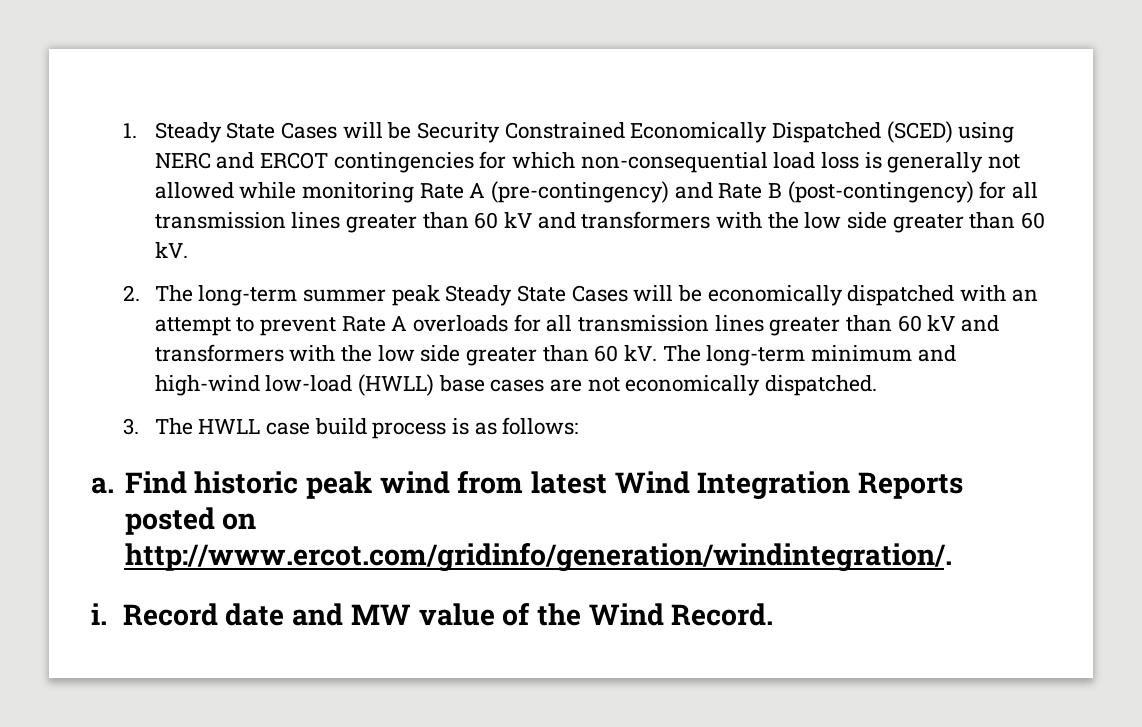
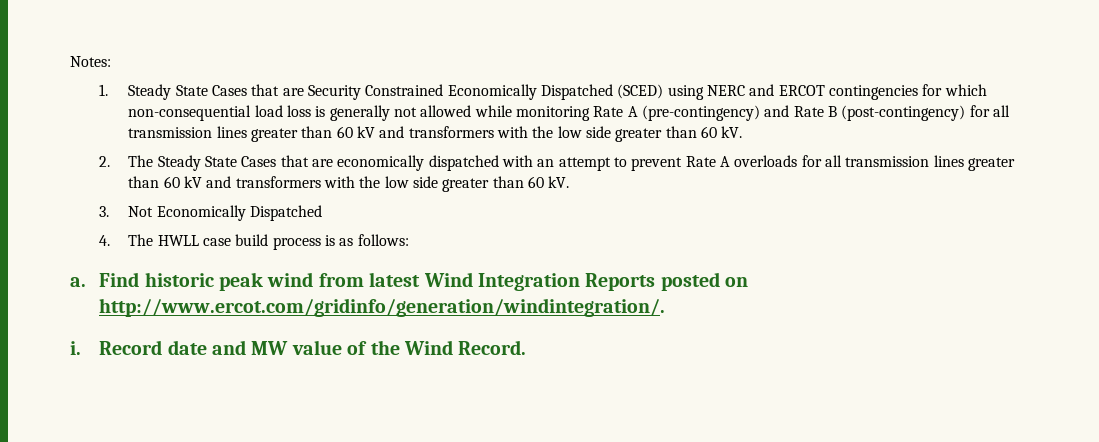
+ Notes:
- 1. Steady State Cases will be Security Constrained Economically Dispatched (SCED) using NERC and ERCOT contingencies for which non-consequential load loss is generally not allowed while monitoring Rate A (pre-contingency) and Rate B (post-contingency) for all transmission lines greater than 60 kV and transformers with the low side greater than 60 kV.
+ 1. Steady State Cases that are Security Constrained Economically Dispatched (SCED) using NERC and ERCOT contingencies for which non-consequential load loss is generally not allowed while monitoring Rate A (pre-contingency) and Rate B (post-contingency) for all transmission lines greater than 60 kV and transformers with the low side greater than 60 kV.
- 2. The long-term summer peak Steady State Cases will be economically dispatched with an attempt to prevent Rate A overloads for all transmission lines greater than 60 kV and transformers with the low side greater than 60 kV. The long-term minimum and high-wind low-load (HWLL) base cases are not economically dispatched.
- 3. The HWLL case build process is as follows:
+ 2. The Steady State Cases that are economically dispatched with an attempt to prevent Rate A overloads for all transmission lines greater than 60 kV and transformers with the low side greater than 60 kV.
+ 3. Not Economically Dispatched
+ 4. The HWLL case build process is as follows:

